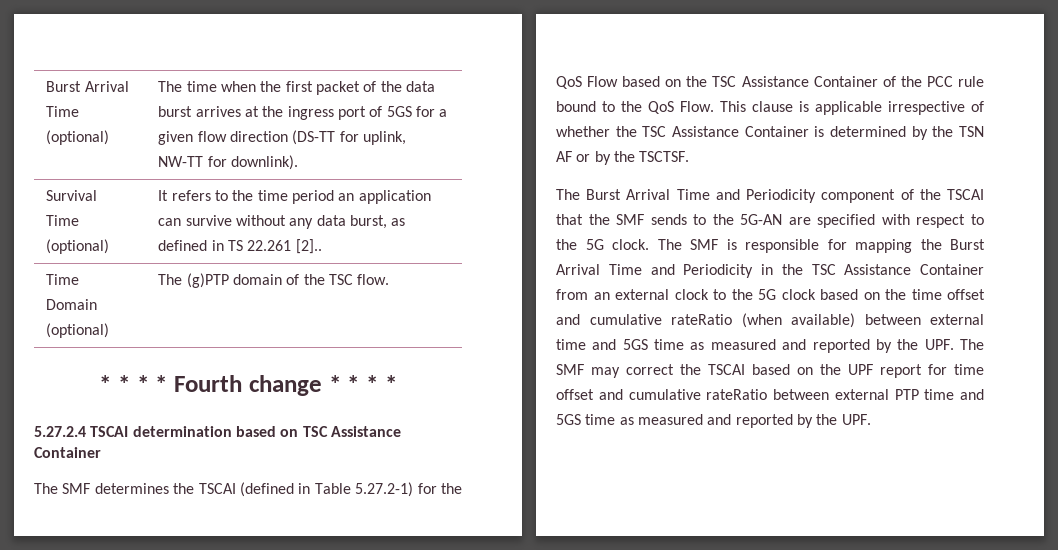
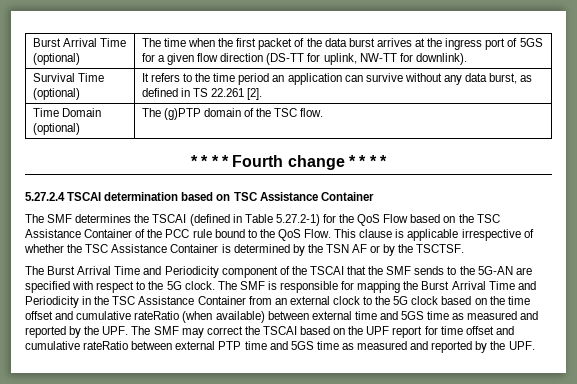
- Survival Time (optional) | It refers to the time period an application can survive without any data burst, as defined in TS 22.261 [2]..
+ Survival Time (optional) | It refers to the time period an application can survive without any data burst, as defined in TS 22.261 [2].

